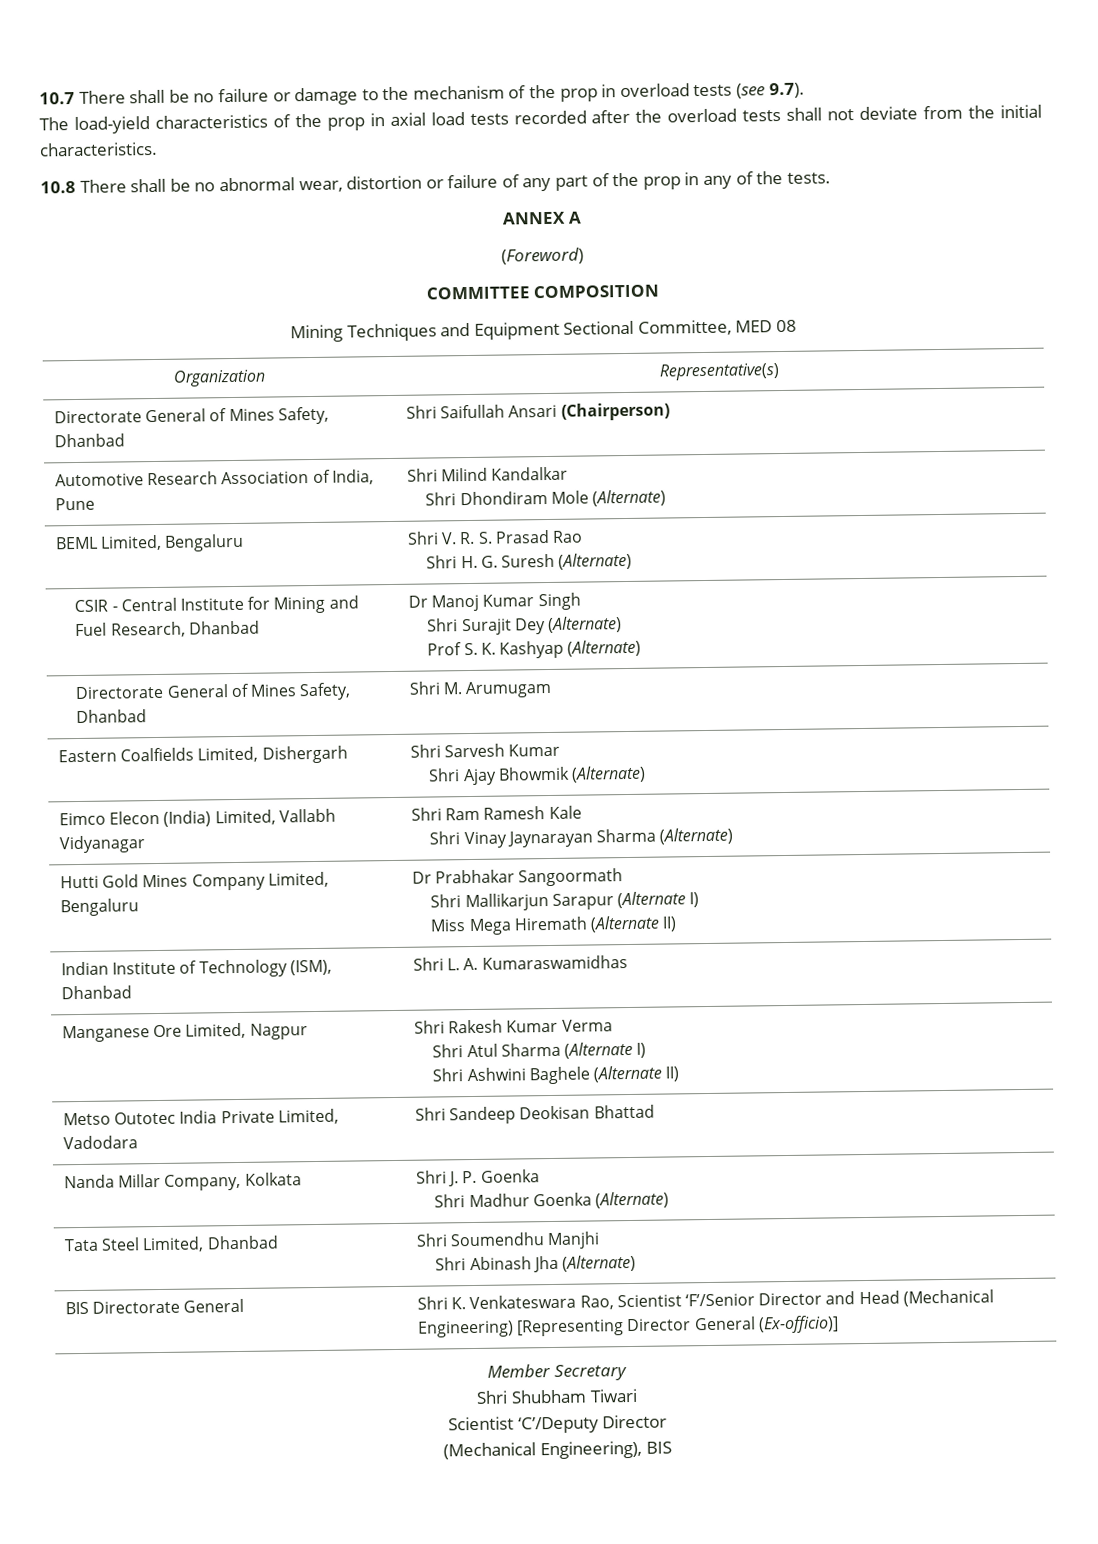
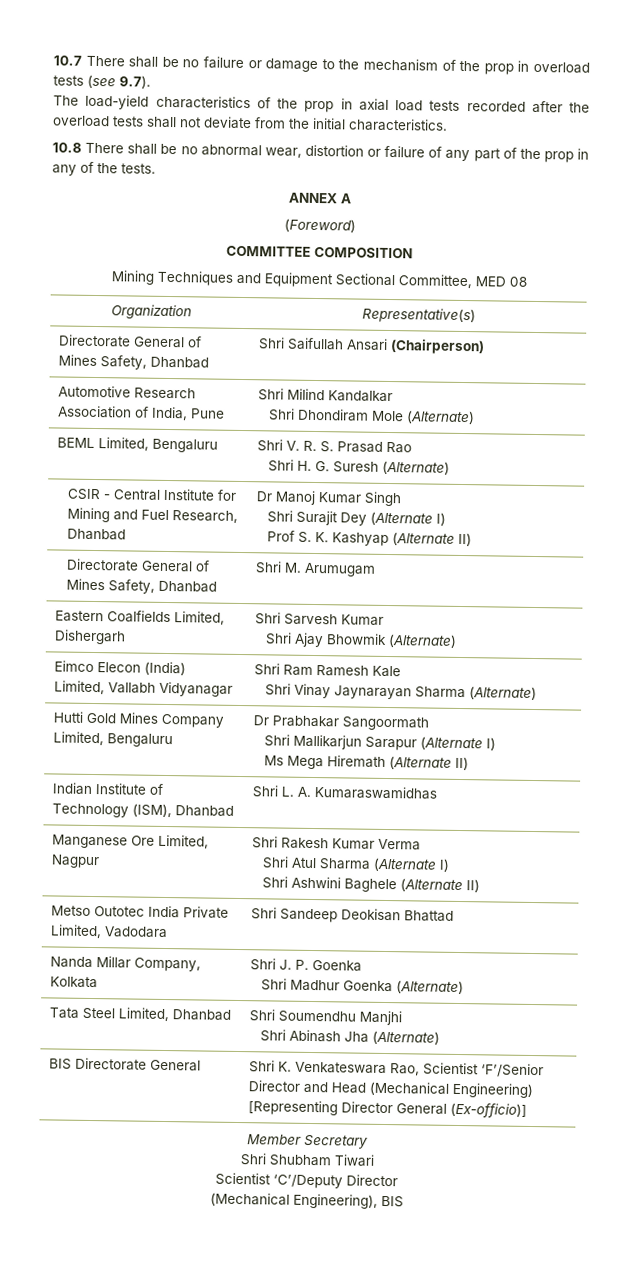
  CSIR - Central Institute for Mining and Fuel Research, Dhanbad | Dr Manoj Kumar Singh
- Shri Surajit Dey (Alternate)
- Prof S. K. Kashyap (Alternate)
+ Shri Surajit Dey (Alternate I)
+ Prof S. K. Kashyap (Alternate II)
  Hutti Gold Mines Company Limited, Bengaluru | Dr Prabhakar Sangoormath
  Shri Mallikarjun Sarapur (Alternate I)
- Miss Mega Hiremath (Alternate II)
+ Ms Mega Hiremath (Alternate II)

